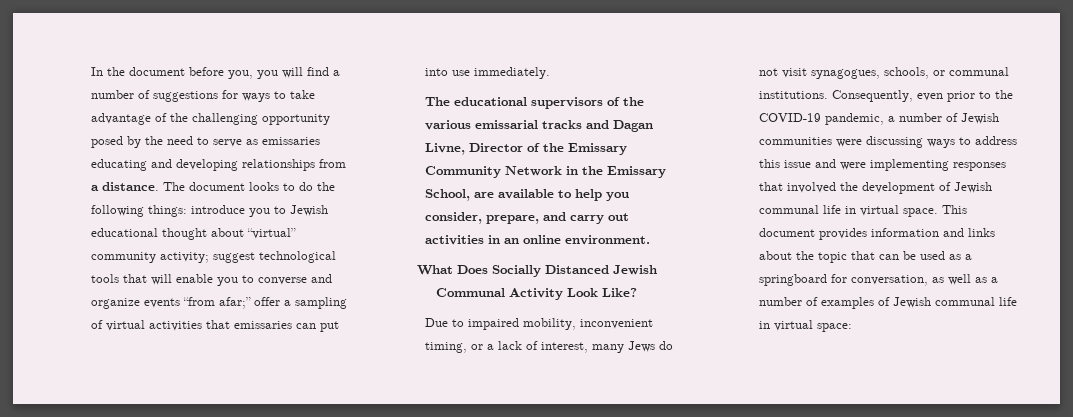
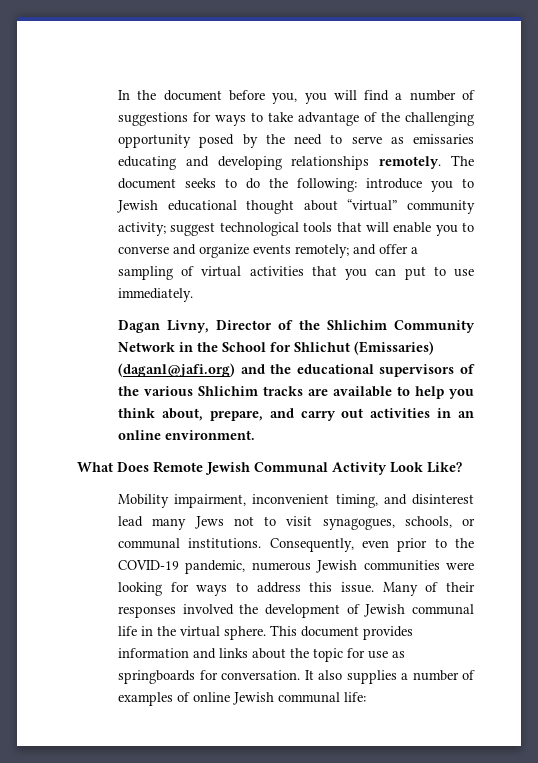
- In the document before you, you will find a number of suggestions for ways to take advantage of the challenging opportunity posed by the need to serve as emissaries educating and developing relationships from a distance.
+ In the document before you, you will find a number of suggestions for ways to take advantage of the challenging opportunity posed by the need to serve as emissaries educating and developing relationships remotely.
- The document looks to do the following things: introduce you to Jewish educational thought about “virtual” community activity; suggest technological tools that will enable you to converse and organize events “from afar;” offer a sampling of virtual activities that emissaries can put into use immediately.
+ The document seeks to do the following: introduce you to Jewish educational thought about “virtual” community activity; suggest technological tools that will enable you to converse and organize events remotely; and offer a sampling of virtual activities that you can put to use immediately.
- The educational supervisors of the various emissarial tracks and Dagan Livne, Director of the Emissary Community Network in the Emissary School, are available to help you consider, prepare, and carry out activities in an online environment.
+ Dagan Livny, Director of the Shlichim Community Network in the School for Shlichut (Emissaries) (daganl@jafi.org) and the educational supervisors of the various Shlichim tracks are available to help you think about, prepare, and carry out activities in an online environment.
- What Does Socially Distanced Jewish Communal Activity Look Like?
+ What Does Remote Jewish Communal Activity Look Like?
- Due to impaired mobility, inconvenient timing, or a lack of interest, many Jews do not visit synagogues, schools, or communal institutions.
+ Mobility impairment, inconvenient timing, and disinterest lead many Jews not to visit synagogues, schools, or communal institutions.
- Consequently, even prior to the COVID-19 pandemic, a number of Jewish communities were discussing ways to address this issue and were implementing responses that involved the development of Jewish communal life in virtual space.
+ Consequently, even prior to the COVID-19 pandemic, numerous Jewish communities were looking for ways to address this issue. Many of their responses involved the development of Jewish communal life in the virtual sphere.
- This document provides information and links about the topic that can be used as a springboard for conversation, as well as a number of examples of Jewish communal life in virtual space:
+ This document provides information and links about the topic for use as springboards for conversation. It also supplies a number of examples of online Jewish communal life:

